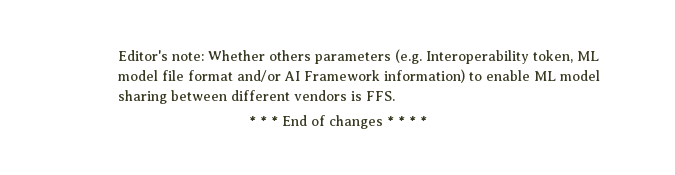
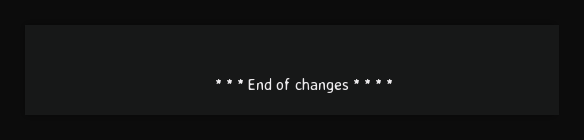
- Editor's note: Whether others parameters (e.g. Interoperability token, ML model file format and/or AI Framework information) to enable ML model sharing between different vendors is FFS.

